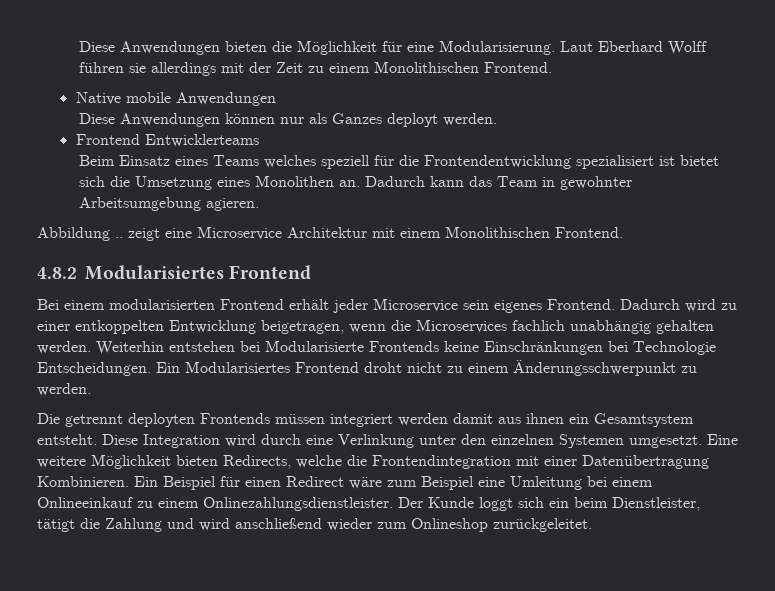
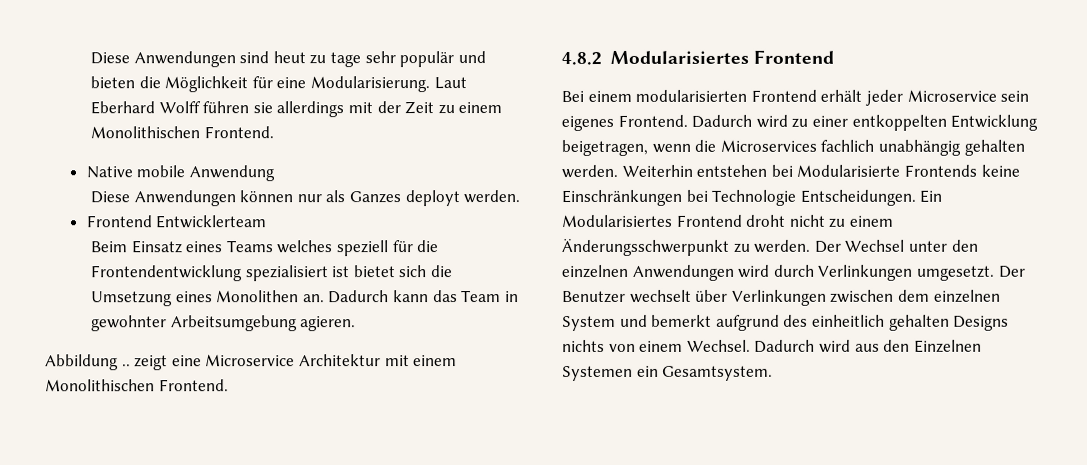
- Diese Anwendungen bieten die Möglichkeit für eine Modularisierung.
+ Diese Anwendungen sind heut zu tage sehr populär und bieten die Möglichkeit für eine Modularisierung.
- Native mobile Anwendungen
+ Native mobile Anwendung
- Frontend Entwicklerteams
+ Frontend Entwicklerteam
- Ein Modularisiertes Frontend droht nicht zu einem Änderungsschwerpunkt zu werden.
- Die getrennt deployten Frontends müssen integriert werden damit aus ihnen ein Gesamtsystem entsteht. Diese Integration wird durch eine Verlinkung unter den einzelnen Systemen umgesetzt. Eine weitere Möglichkeit bieten Redirects, welche die Frontendintegration mit einer Datenübertragung Kombinieren. Ein Beispiel für einen Redirect wäre zum Beispiel eine Umleitung bei einem Onlineeinkauf zu einem Onlinezahlungsdienstleister. Der Kunde loggt sich ein beim Dienstleister, tätigt die Zahlung und wird anschließend wieder zum Onlineshop zurückgeleitet.
+ Ein Modularisiertes Frontend droht nicht zu einem Änderungsschwerpunkt zu werden. Der Wechsel unter den einzelnen Anwendungen wird durch Verlinkungen umgesetzt. Der Benutzer wechselt über Verlinkungen zwischen dem einzelnen System und bemerkt aufgrund des einheitlich gehalten Designs nichts von einem Wechsel. Dadurch wird aus den Einzelnen Systemen ein Gesamtsystem.

